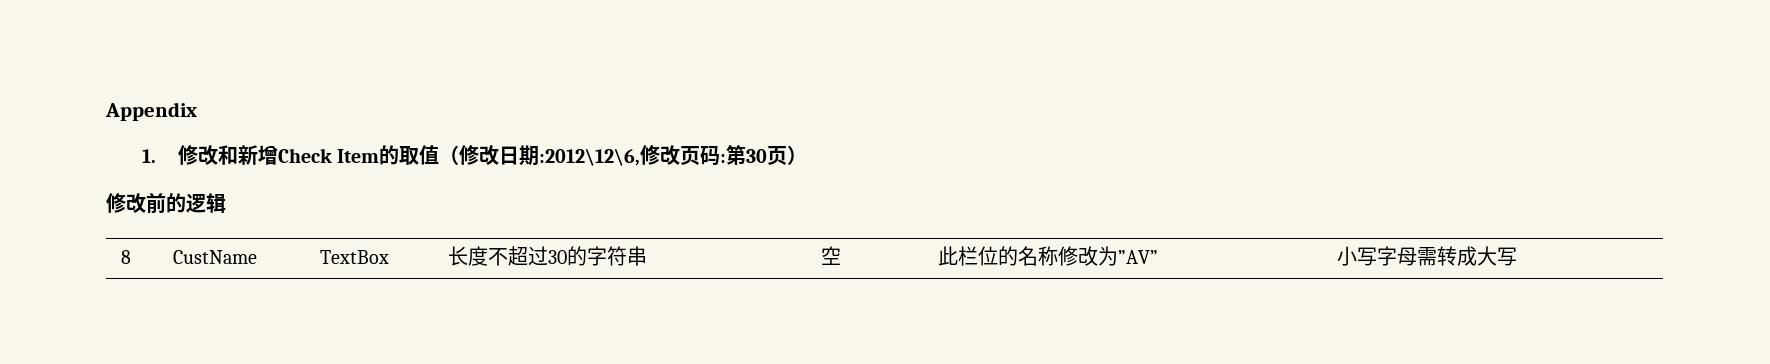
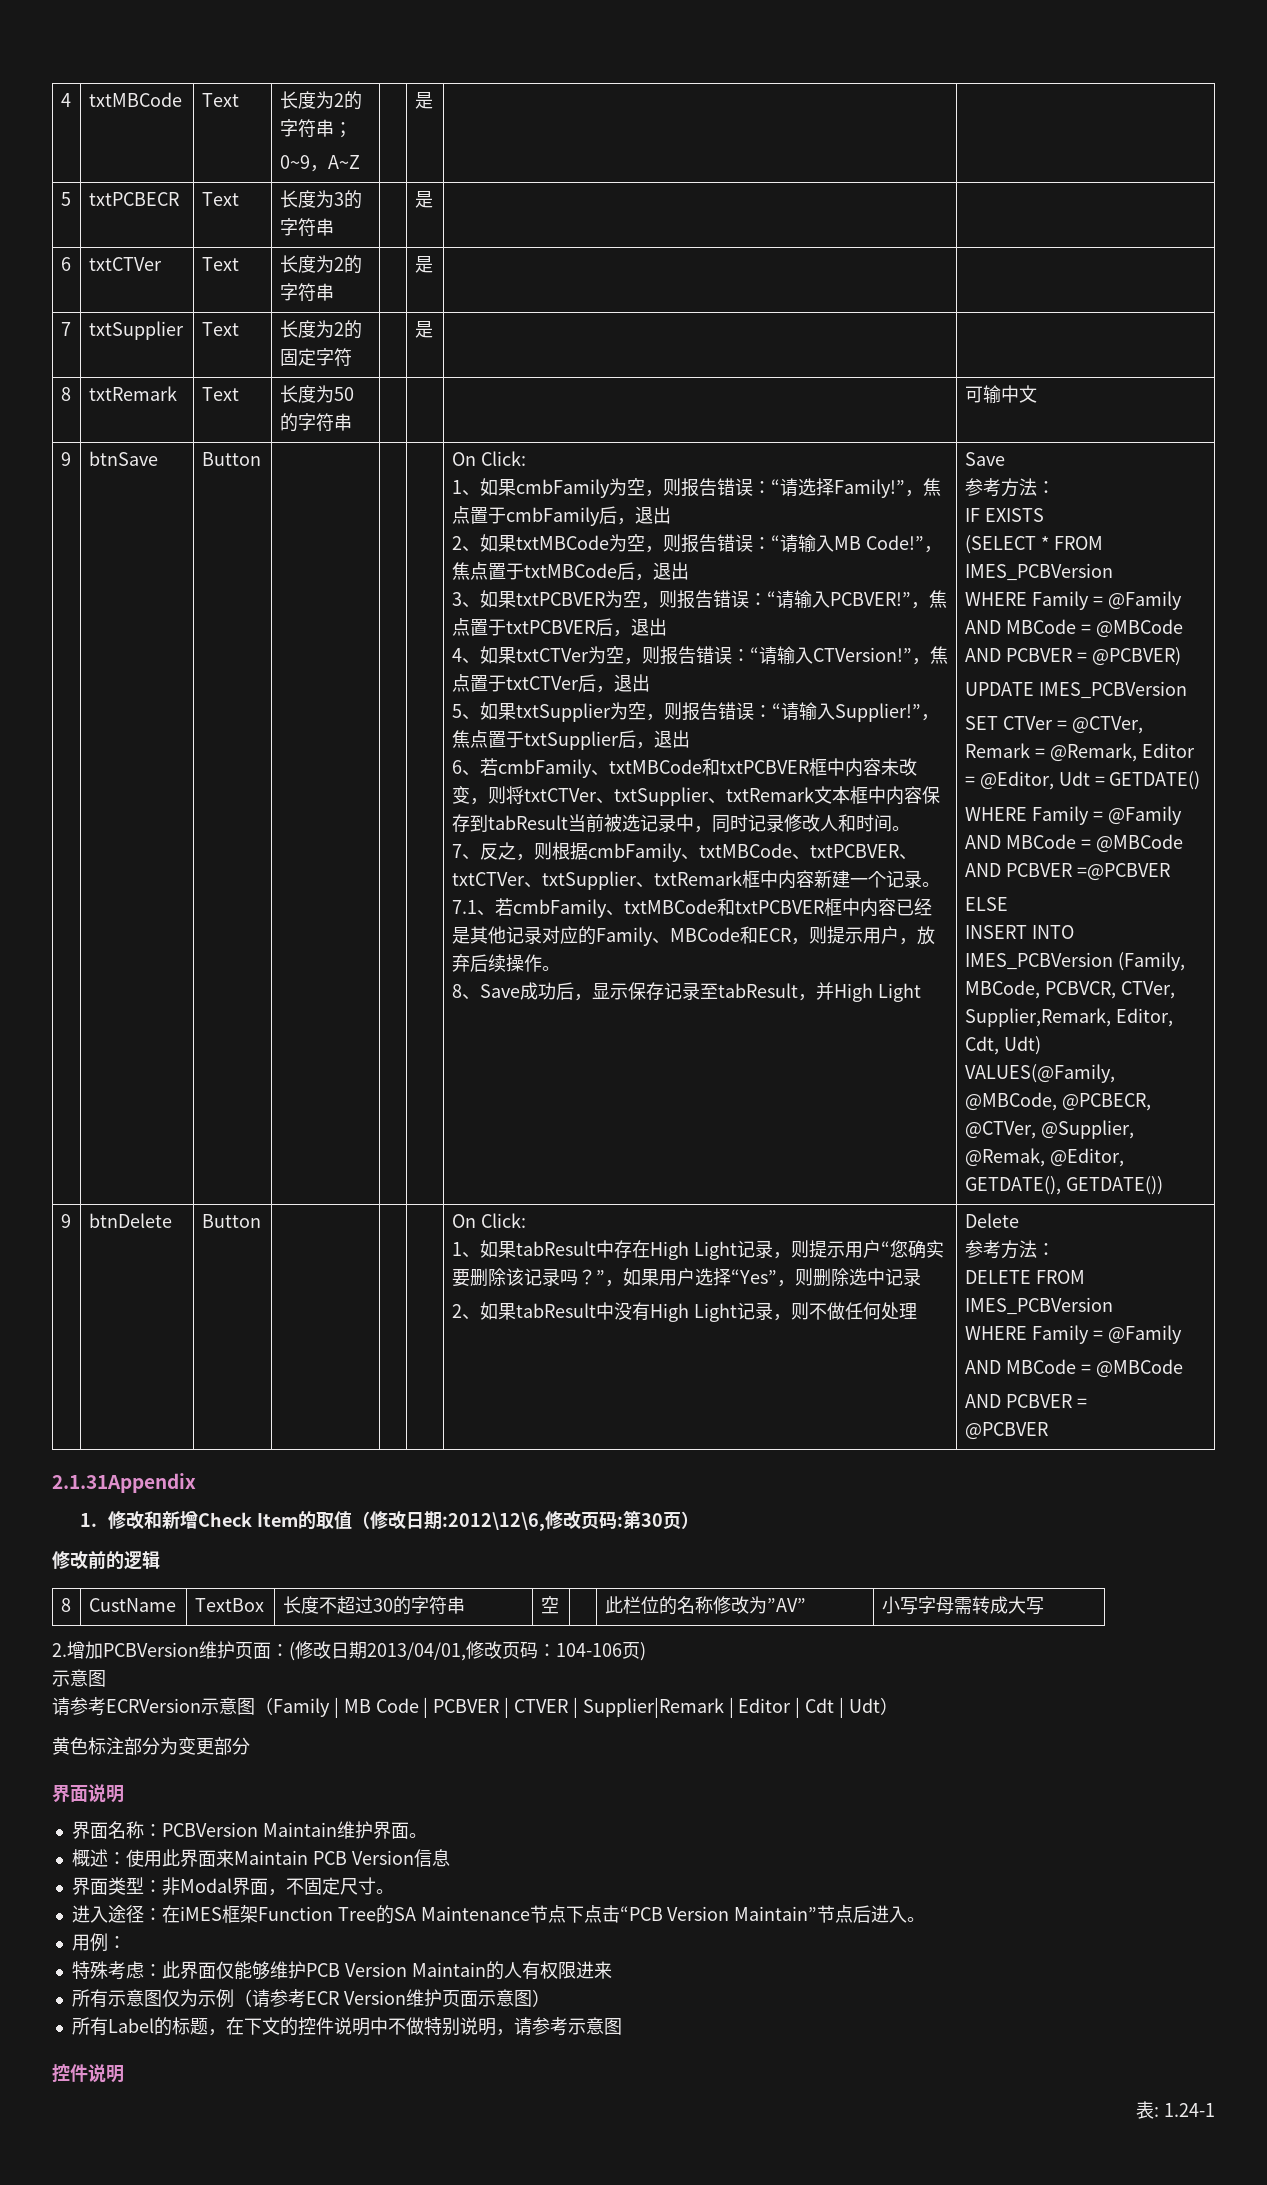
- Appendix
+ 4 | txtMBCode | Text | 长度为2的字符串；
+ 0~9，A~Z | | 是 | |
+ 5 | txtPCBECR | Text | 长度为3的字符串 | | 是 | |
+ 6 | txtCTVer | Text | 长度为2的字符串 | | 是 | |
+ 7 | txtSupplier | Text | 长度为2的固定字符 | | 是 | |
+ 8 | txtRemark | Text | 长度为50的字符串 | | | | 可输中文
+ 9 | btnSave | Button | | | | On Click:
+ 1、如果cmbFamily为空，则报告错误：“请选择Family!”，焦点置于cmbFamily后，退出
+ 2、如果txtMBCode为空，则报告错误：“请输入MB Code!”，焦点置于txtMBCode后，退出
+ 3、如果txtPCBVER为空，则报告错误：“请输入PCBVER!”，焦点置于txtPCBVER后，退出
+ 4、如果txtCTVer为空，则报告错误：“请输入CTVersion!”，焦点置于txtCTVer后，退出
+ 5、如果txtSupplier为空，则报告错误：“请输入Supplier!”，焦点置于txtSupplier后，退出
+ 6、若cmbFamily、txtMBCode和txtPCBVER框中内容未改变，则将txtCTVer、txtSupplier、txtRemark文本框中内容保存到tabResult当前被选记录中，同时记录修改人和时间。
+ 7、反之，则根据cmbFamily、txtMBCode、txtPCBVER、txtCTVer、txtSupplier、txtRemark框中内容新建一个记录。7.1、若cmbFamily、txtMBCode和txtPCBVER框中内容已经是其他记录对应的Family、MBCode和ECR，则提示用户，放弃后续操作。
+ 8、Save成功后，显示保存记录至tabResult，并High Light | Save
+ 参考方法：
+ IF EXISTS
+ (SELECT * FROM IMES_PCBVersion
+ WHERE Family = @Family AND MBCode = @MBCode AND PCBVER = @PCBVER)
+ UPDATE IMES_PCBVersion
+ SET CTVer = @CTVer, Remark = @Remark, Editor = @Editor, Udt = GETDATE()
+ WHERE Family = @Family AND MBCode = @MBCode AND PCBVER =@PCBVER
+ ELSE
+ INSERT INTO IMES_PCBVersion (Family, MBCode, PCBVCR, CTVer, Supplier,Remark, Editor, Cdt, Udt)
+ VALUES(@Family, @MBCode, @PCBECR, @CTVer, @Supplier, @Remak, @Editor, GETDATE(), GETDATE())
+ 9 | btnDelete | Button | | | | On Click:
+ 1、如果tabResult中存在High Light记录，则提示用户“您确实要删除该记录吗？”，如果用户选择“Yes”，则删除选中记录
+ 2、如果tabResult中没有High Light记录，则不做任何处理 | Delete
+ 参考方法：
+ DELETE FROM IMES_PCBVersion
+ WHERE Family = @Family
+ AND MBCode = @MBCode
+ AND PCBVER =
+ @PCBVER
+ 2.1.31Appendix
+ 2.增加PCBVersion维护页面：(修改日期2013/04/01,修改页码：104-106页)
+ 示意图
+ 请参考ECRVersion示意图（Family | MB Code | PCBVER | CTVER | Supplier|Remark | Editor | Cdt | Udt）
+ 黄色标注部分为变更部分
+ 界面说明
+ 界面名称：PCBVersion Maintain维护界面。
+ 概述：使用此界面来Maintain PCB Version信息
+ 界面类型：非Modal界面，不固定尺寸。
+ 进入途径：在iMES框架Function Tree的SA Maintenance节点下点击“PCB Version Maintain”节点后进入。
+ 用例：
+ 特殊考虑：此界面仅能够维护PCB Version Maintain的人有权限进来
+ 所有示意图仅为示例（请参考ECR Version维护页面示意图）
+ 所有Label的标题，在下文的控件说明中不做特别说明，请参考示意图
+ 控件说明
+ 表: 1.24-1

